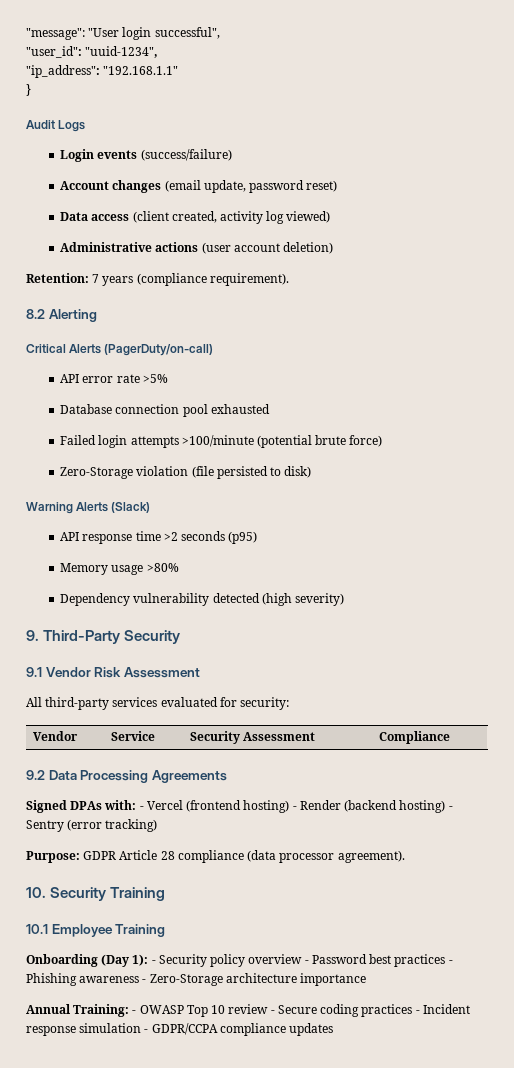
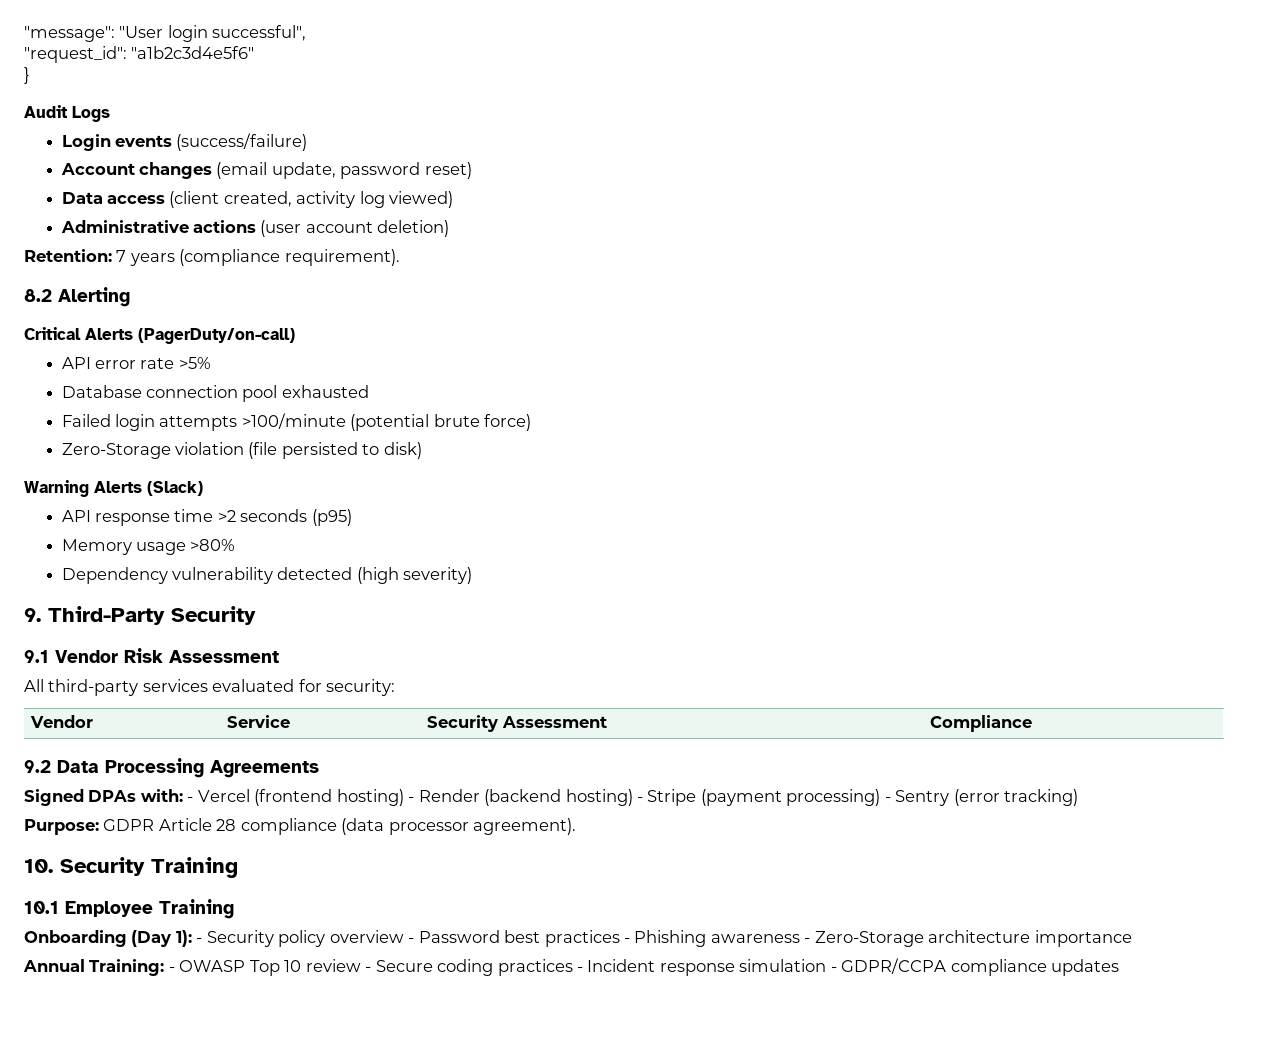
- "user_id": "uuid-1234",
- "ip_address": "192.168.1.1"
+ "request_id": "a1b2c3d4e5f6"
- Signed DPAs with: - Vercel (frontend hosting) - Render (backend hosting) - Sentry (error tracking)
+ Signed DPAs with: - Vercel (frontend hosting) - Render (backend hosting) - Stripe (payment processing) - Sentry (error tracking)

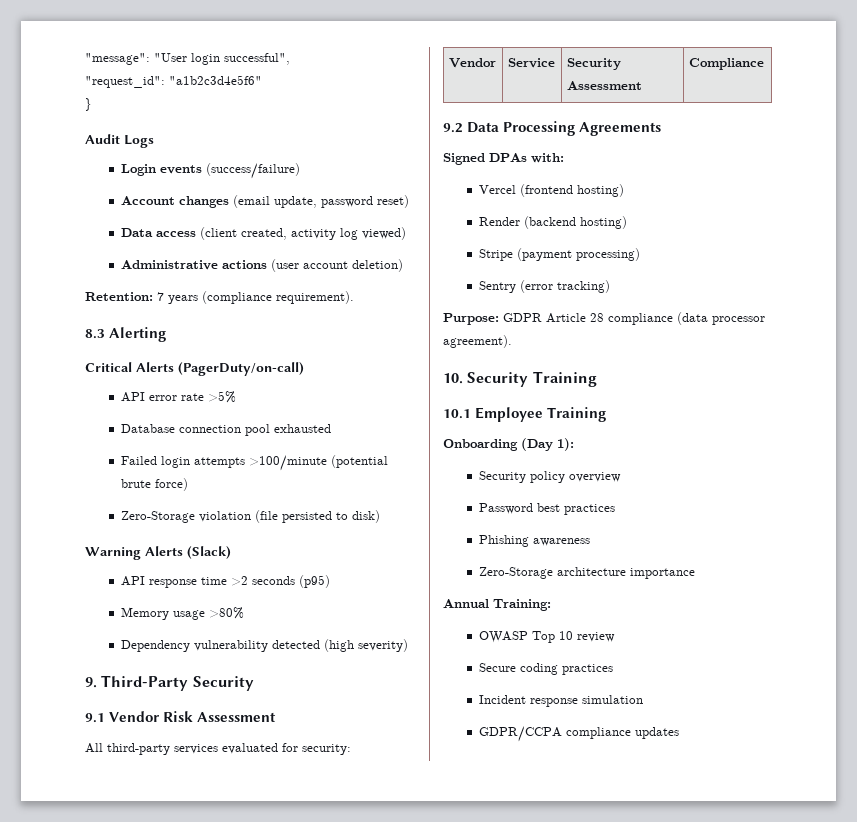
- 8.2 Alerting
+ 8.3 Alerting
- Signed DPAs with: - Vercel (frontend hosting) - Render (backend hosting) - Stripe (payment processing) - Sentry (error tracking)
+ Signed DPAs with:
+ Vercel (frontend hosting)
+ Render (backend hosting)
+ Stripe (payment processing)
+ Sentry (error tracking)
- Onboarding (Day 1): - Security policy overview - Password best practices - Phishing awareness - Zero-Storage architecture importance
+ Onboarding (Day 1):
+ Security policy overview
+ Password best practices
+ Phishing awareness
+ Zero-Storage architecture importance
- Annual Training: - OWASP Top 10 review - Secure coding practices - Incident response simulation - GDPR/CCPA compliance updates
+ Annual Training:
+ OWASP Top 10 review
+ Secure coding practices
+ Incident response simulation
+ GDPR/CCPA compliance updates

